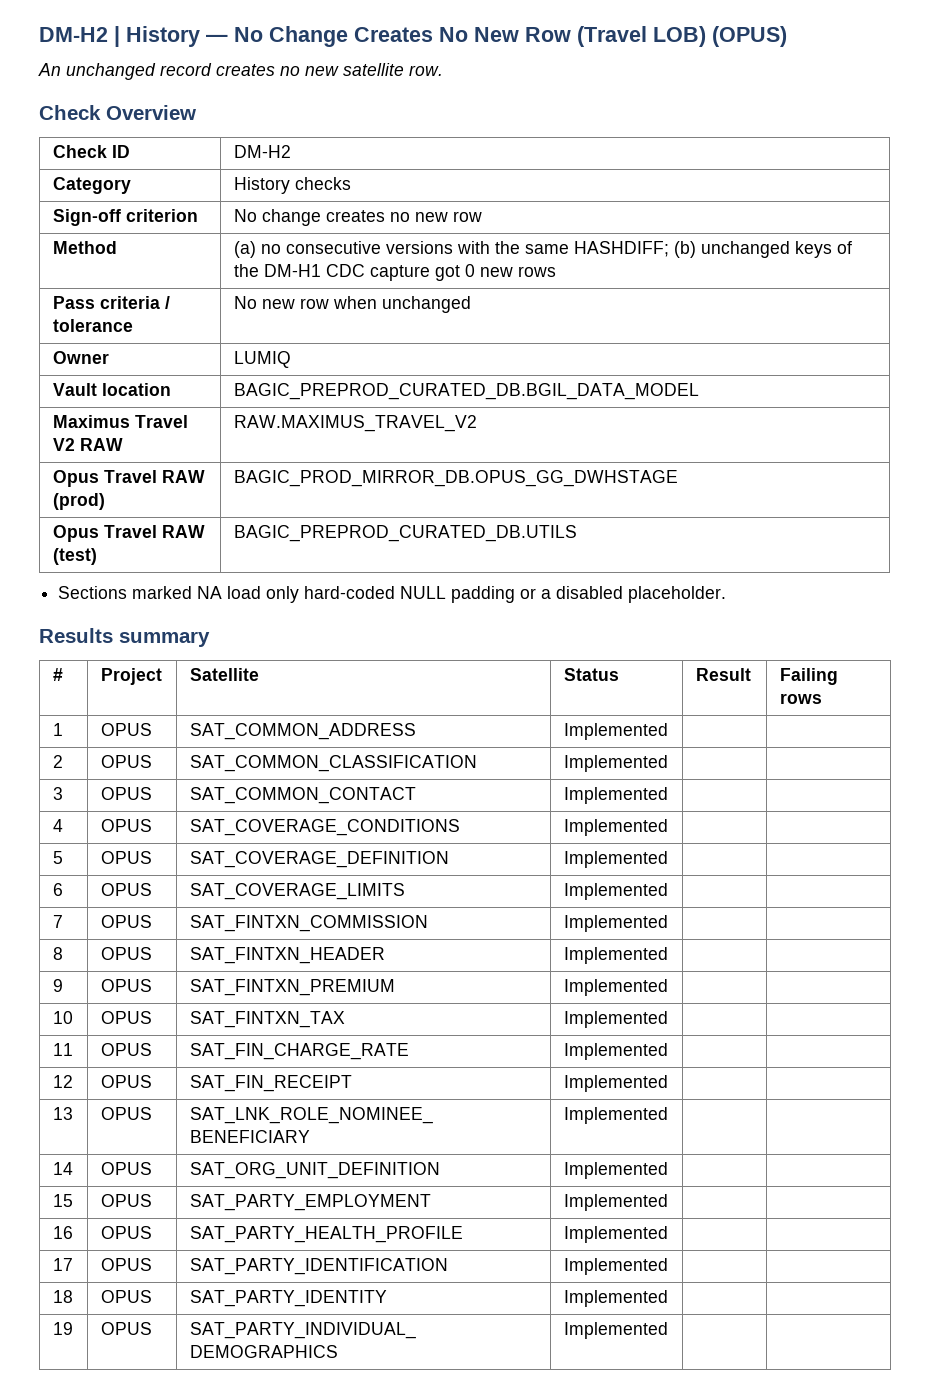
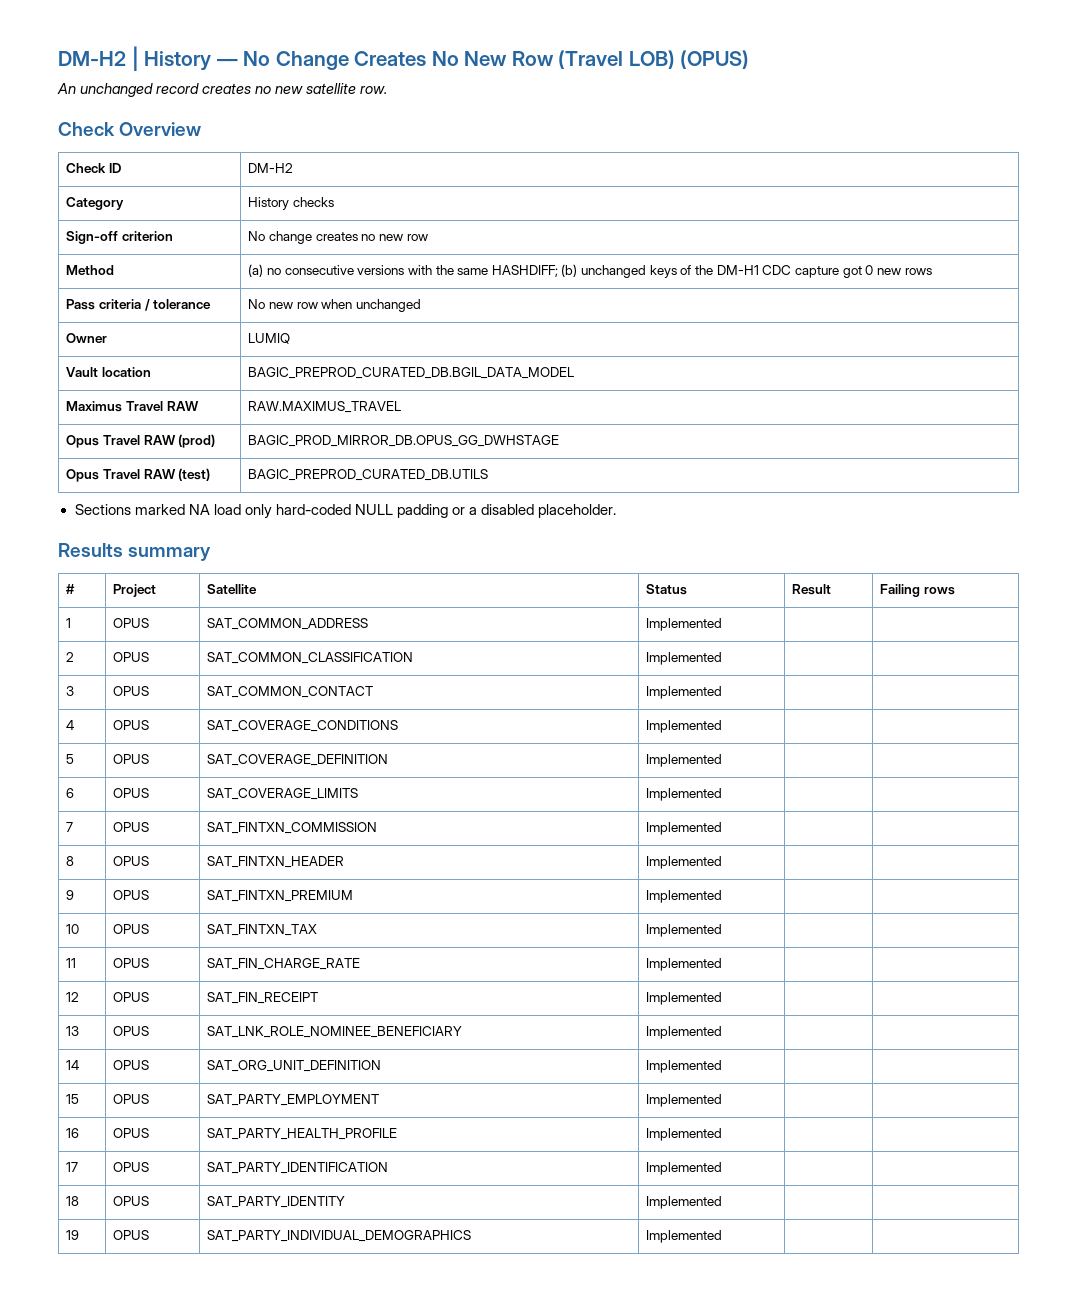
- Maximus Travel V2 RAW | RAW.MAXIMUS_TRAVEL_V2
+ Maximus Travel RAW | RAW.MAXIMUS_TRAVEL

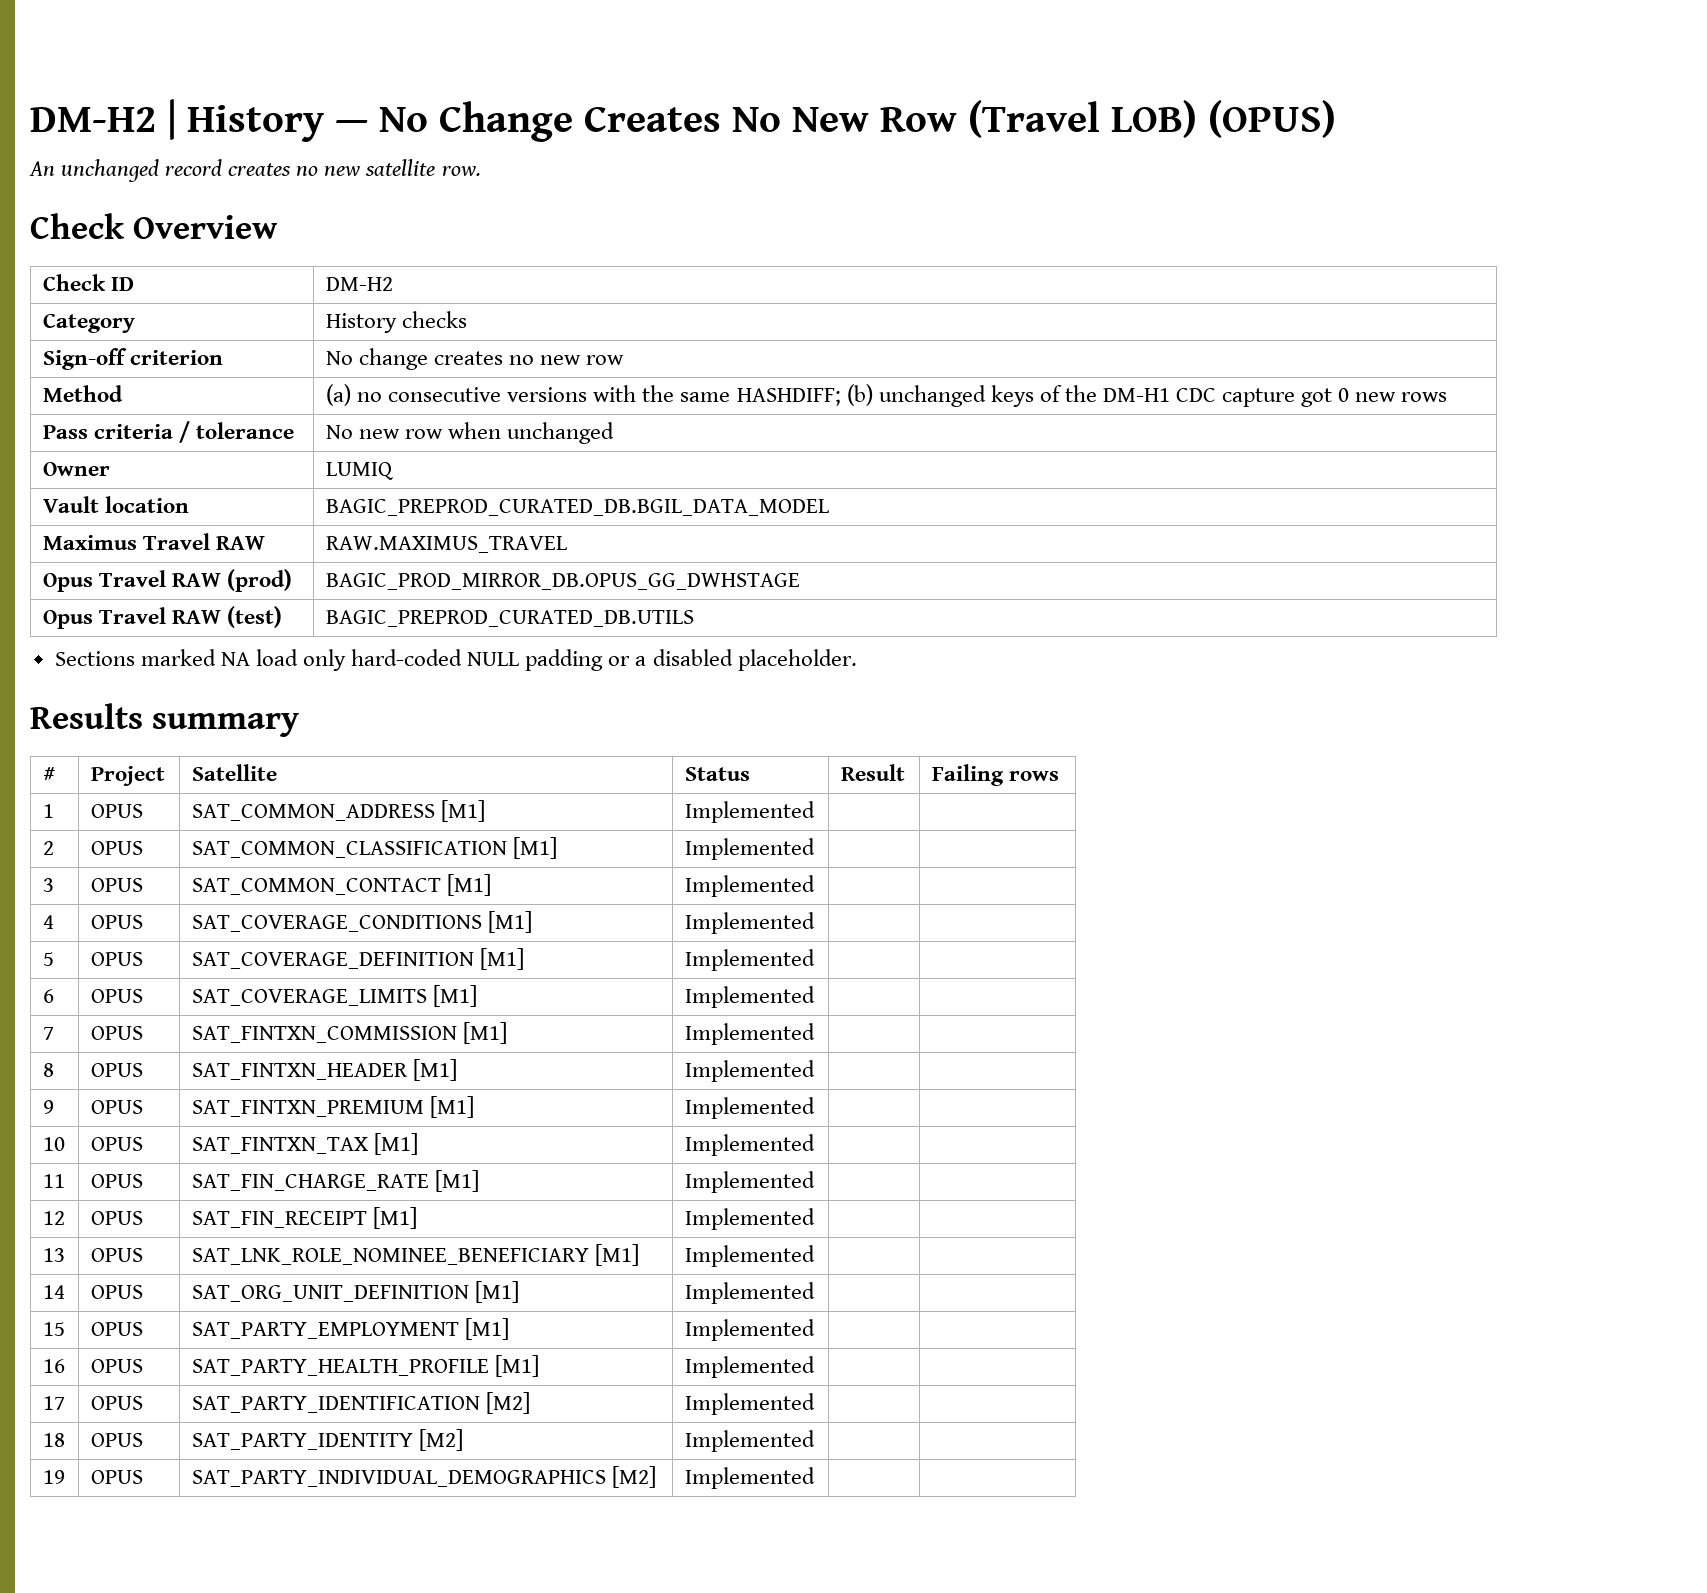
- 1 | OPUS | SAT_COMMON_ADDRESS | Implemented | |
+ 1 | OPUS | SAT_COMMON_ADDRESS [M1] | Implemented | |
- 2 | OPUS | SAT_COMMON_CLASSIFICATION | Implemented | |
+ 2 | OPUS | SAT_COMMON_CLASSIFICATION [M1] | Implemented | |
- 3 | OPUS | SAT_COMMON_CONTACT | Implemented | |
+ 3 | OPUS | SAT_COMMON_CONTACT [M1] | Implemented | |
- 4 | OPUS | SAT_COVERAGE_CONDITIONS | Implemented | |
+ 4 | OPUS | SAT_COVERAGE_CONDITIONS [M1] | Implemented | |
- 5 | OPUS | SAT_COVERAGE_DEFINITION | Implemented | |
+ 5 | OPUS | SAT_COVERAGE_DEFINITION [M1] | Implemented | |
- 6 | OPUS | SAT_COVERAGE_LIMITS | Implemented | |
+ 6 | OPUS | SAT_COVERAGE_LIMITS [M1] | Implemented | |
- 7 | OPUS | SAT_FINTXN_COMMISSION | Implemented | |
+ 7 | OPUS | SAT_FINTXN_COMMISSION [M1] | Implemented | |
- 8 | OPUS | SAT_FINTXN_HEADER | Implemented | |
+ 8 | OPUS | SAT_FINTXN_HEADER [M1] | Implemented | |
- 9 | OPUS | SAT_FINTXN_PREMIUM | Implemented | |
+ 9 | OPUS | SAT_FINTXN_PREMIUM [M1] | Implemented | |
- 10 | OPUS | SAT_FINTXN_TAX | Implemented | |
+ 10 | OPUS | SAT_FINTXN_TAX [M1] | Implemented | |
- 11 | OPUS | SAT_FIN_CHARGE_RATE | Implemented | |
+ 11 | OPUS | SAT_FIN_CHARGE_RATE [M1] | Implemented | |
- 12 | OPUS | SAT_FIN_RECEIPT | Implemented | |
+ 12 | OPUS | SAT_FIN_RECEIPT [M1] | Implemented | |
- 13 | OPUS | SAT_LNK_ROLE_NOMINEE_BENEFICIARY | Implemented | |
+ 13 | OPUS | SAT_LNK_ROLE_NOMINEE_BENEFICIARY [M1] | Implemented | |
- 14 | OPUS | SAT_ORG_UNIT_DEFINITION | Implemented | |
+ 14 | OPUS | SAT_ORG_UNIT_DEFINITION [M1] | Implemented | |
- 15 | OPUS | SAT_PARTY_EMPLOYMENT | Implemented | |
+ 15 | OPUS | SAT_PARTY_EMPLOYMENT [M1] | Implemented | |
- 16 | OPUS | SAT_PARTY_HEALTH_PROFILE | Implemented | |
+ 16 | OPUS | SAT_PARTY_HEALTH_PROFILE [M1] | Implemented | |
- 17 | OPUS | SAT_PARTY_IDENTIFICATION | Implemented | |
+ 17 | OPUS | SAT_PARTY_IDENTIFICATION [M2] | Implemented | |
- 18 | OPUS | SAT_PARTY_IDENTITY | Implemented | |
+ 18 | OPUS | SAT_PARTY_IDENTITY [M2] | Implemented | |
- 19 | OPUS | SAT_PARTY_INDIVIDUAL_DEMOGRAPHICS | Implemented | |
+ 19 | OPUS | SAT_PARTY_INDIVIDUAL_DEMOGRAPHICS [M2] | Implemented | |

